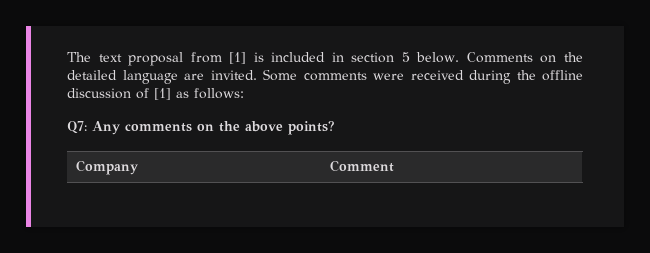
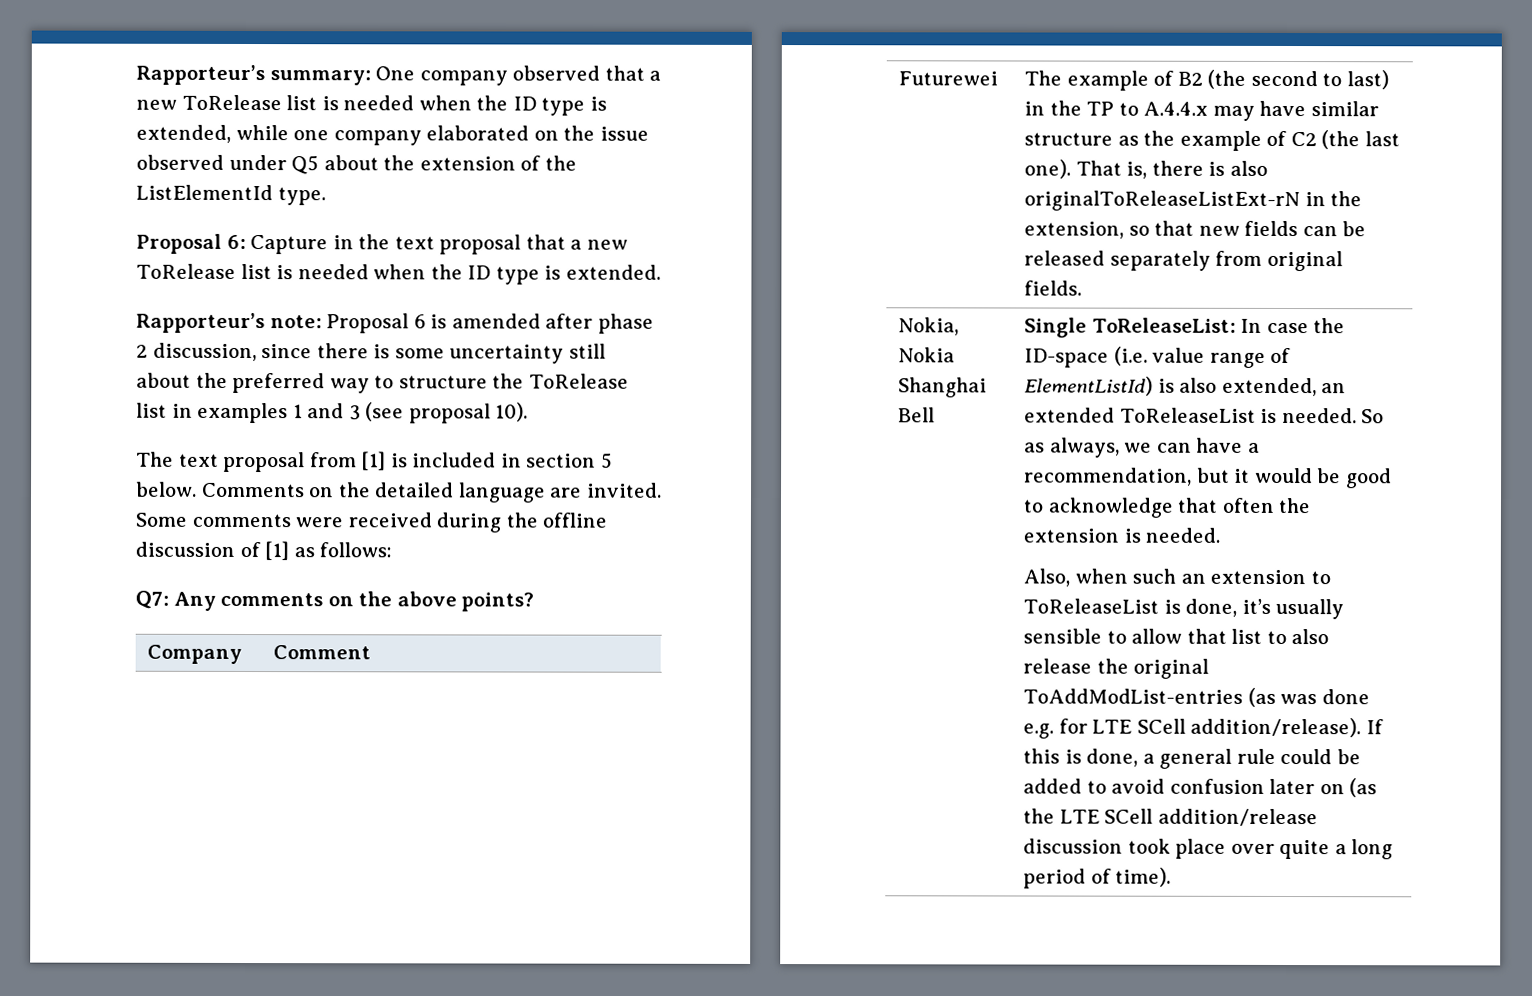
+ Rapporteur’s summary: One company observed that a new ToRelease list is needed when the ID type is extended, while one company elaborated on the issue observed under Q5 about the extension of the ListElementId type.
+ Proposal 6: Capture in the text proposal that a new ToRelease list is needed when the ID type is extended.
+ Rapporteur’s note: Proposal 6 is amended after phase 2 discussion, since there is some uncertainty still about the preferred way to structure the ToRelease list in examples 1 and 3 (see proposal 10).
+ Futurewei | The example of B2 (the second to last) in the TP to A.4.4.x may have similar structure as the example of C2 (the last one). That is, there is also originalToReleaseListExt-rN in the extension, so that new fields can be released separately from original fields.
+ Nokia, Nokia Shanghai Bell | Single ToReleaseList: In case the ID-space (i.e. value range of ElementListId) is also extended, an extended ToReleaseList is needed. So as always, we can have a recommendation, but it would be good to acknowledge that often the extension is needed.
+ Also, when such an extension to ToReleaseList is done, it’s usually sensible to allow that list to also release the original ToAddModList-entries (as was done e.g. for LTE SCell addition/release). If this is done, a general rule could be added to avoid confusion later on (as the LTE SCell addition/release discussion took place over quite a long period of time).

